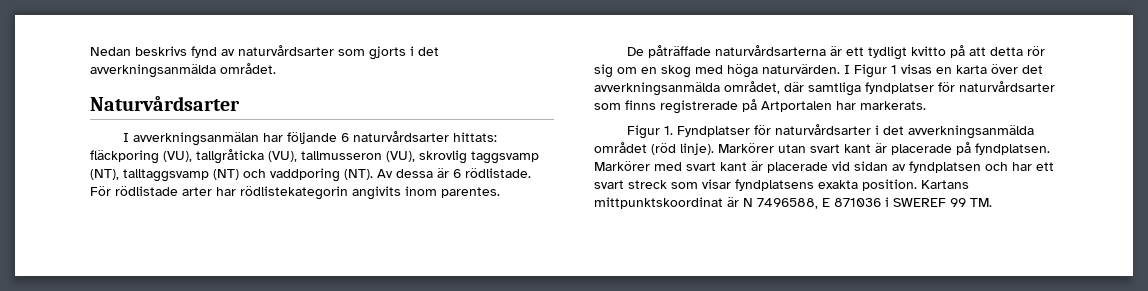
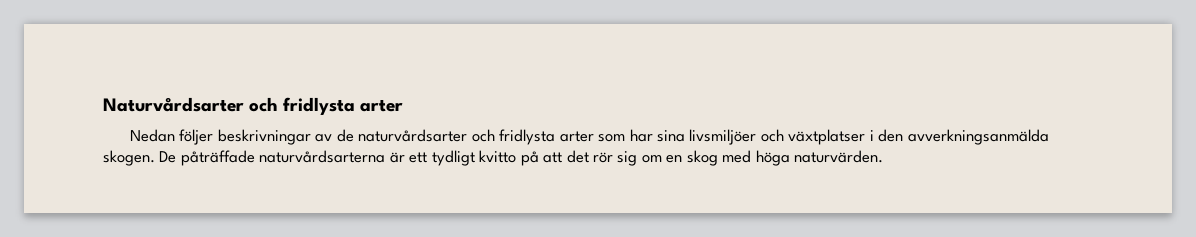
- Nedan beskrivs fynd av naturvårdsarter som gjorts i det avverkningsanmälda området.
- Naturvårdsarter
- I avverkningsanmälan har följande 6 naturvårdsarter hittats: fläckporing (VU), tallgråticka (VU), tallmusseron (VU), skrovlig taggsvamp (NT), talltaggsvamp (NT) och vaddporing (NT). Av dessa är 6 rödlistade. För rödlistade arter har rödlistekategorin angivits inom parentes.
- De påträffade naturvårdsarterna är ett tydligt kvitto på att detta rör sig om en skog med höga naturvärden. I Figur 1 visas en karta över det avverkningsanmälda området, där samtliga fyndplatser för naturvårdsarter som finns registrerade på Artportalen har markerats.
- Figur 1. Fyndplatser för naturvårdsarter i det avverkningsanmälda området (röd linje). Markörer utan svart kant är placerade på fyndplatsen. Markörer med svart kant är placerade vid sidan av fyndplatsen och har ett svart streck som visar fyndplatsens exakta position. Kartans mittpunktskoordinat är N 7496588, E 871036 i SWEREF 99 TM.
+ Naturvårdsarter och fridlysta arter
+ Nedan följer beskrivningar av de naturvårdsarter och fridlysta arter som har sina livsmiljöer och växtplatser i den avverkningsanmälda skogen. De påträffade naturvårdsarterna är ett tydligt kvitto på att det rör sig om en skog med höga naturvärden.

